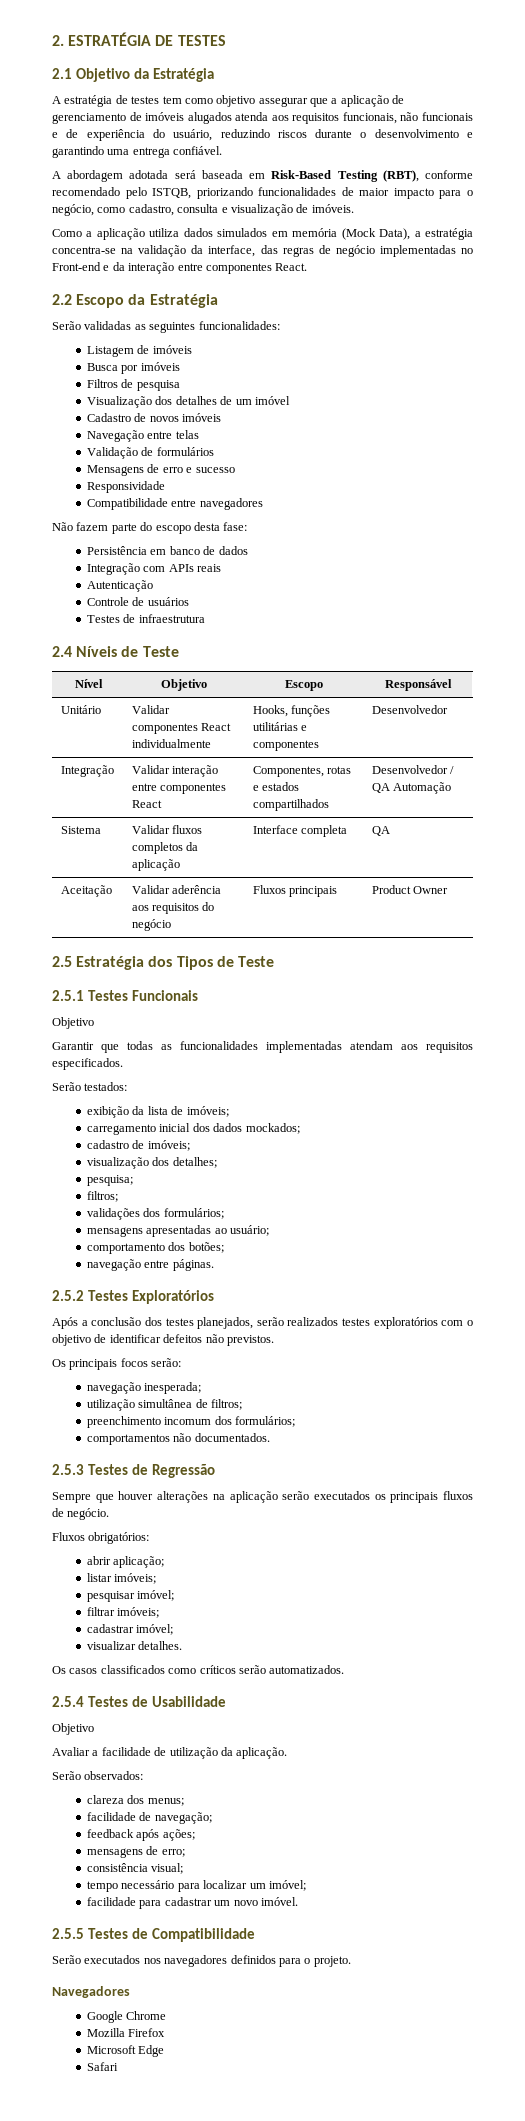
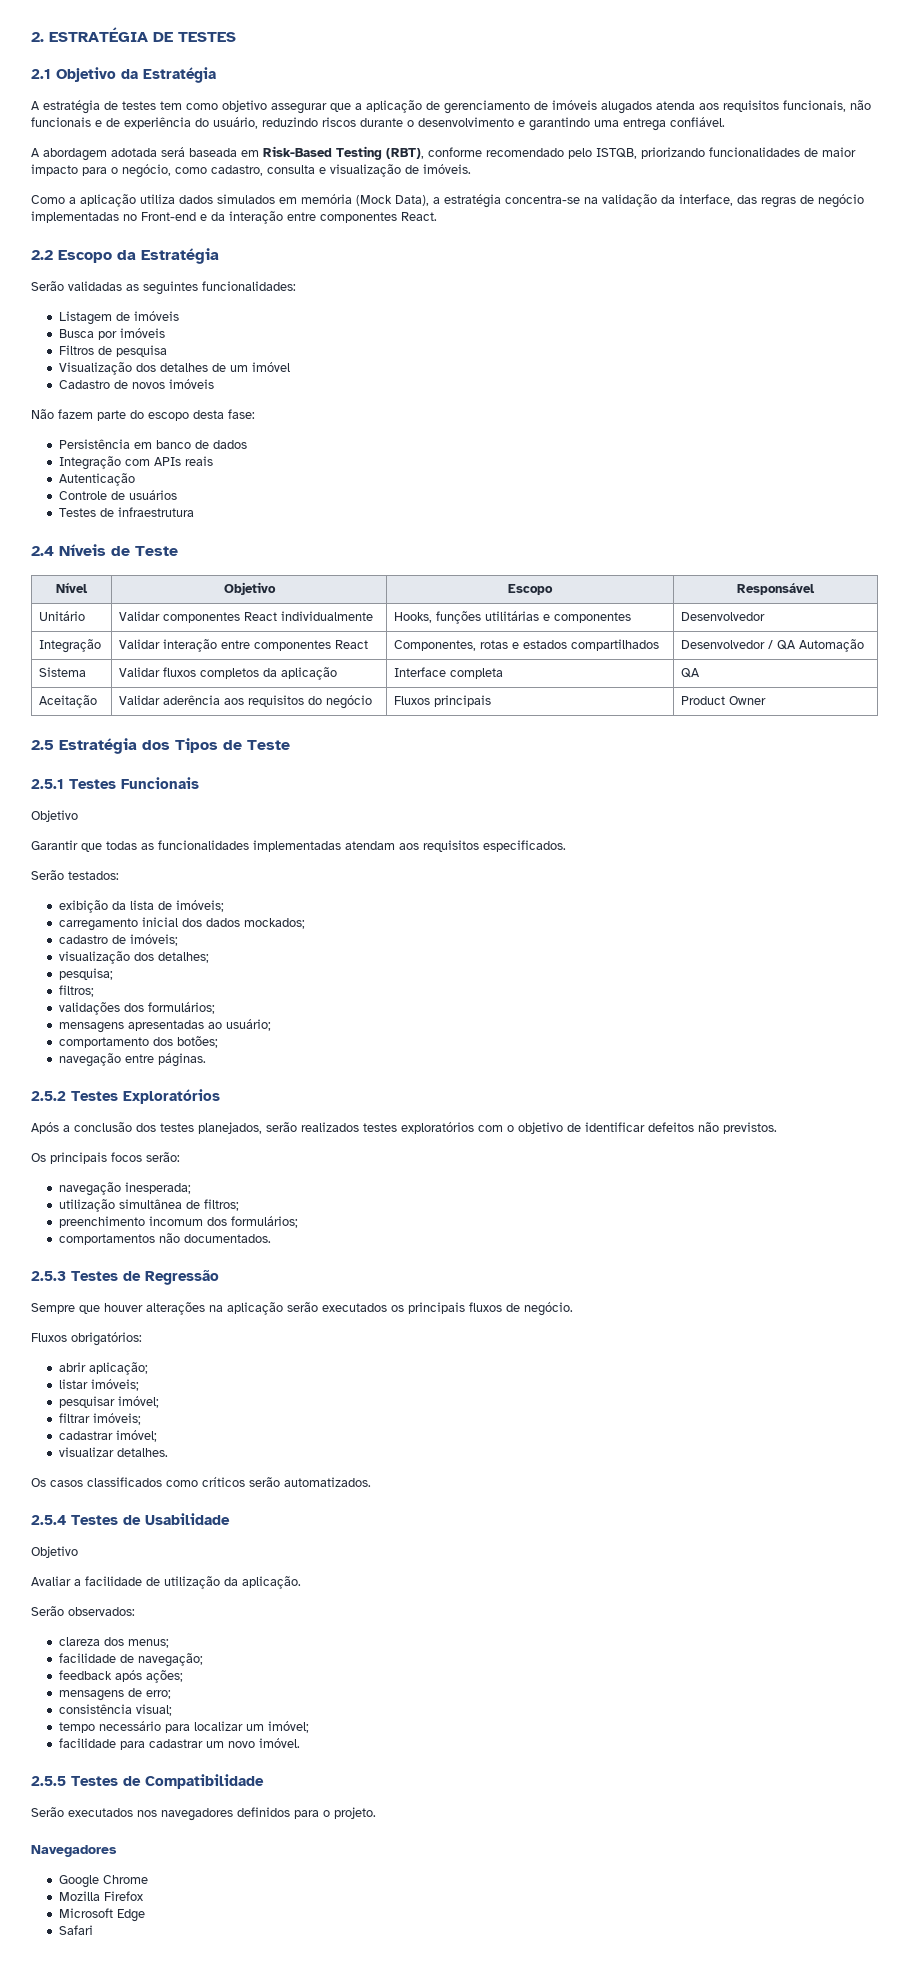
- Navegação entre telas
- Validação de formulários
- Mensagens de erro e sucesso
- Responsividade
- Compatibilidade entre navegadores

